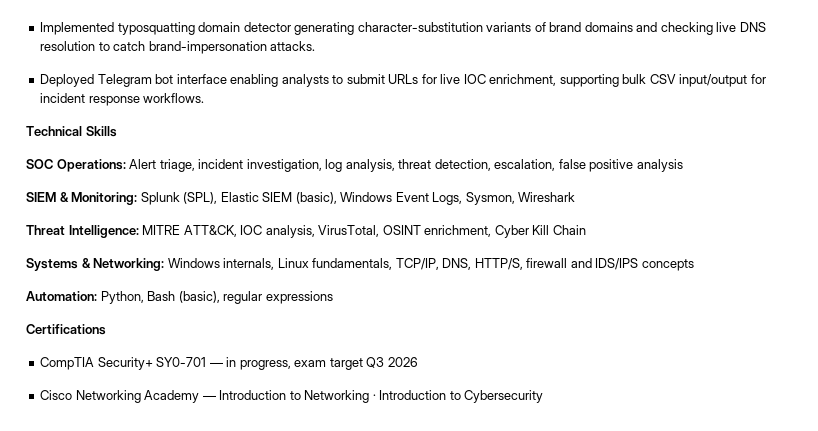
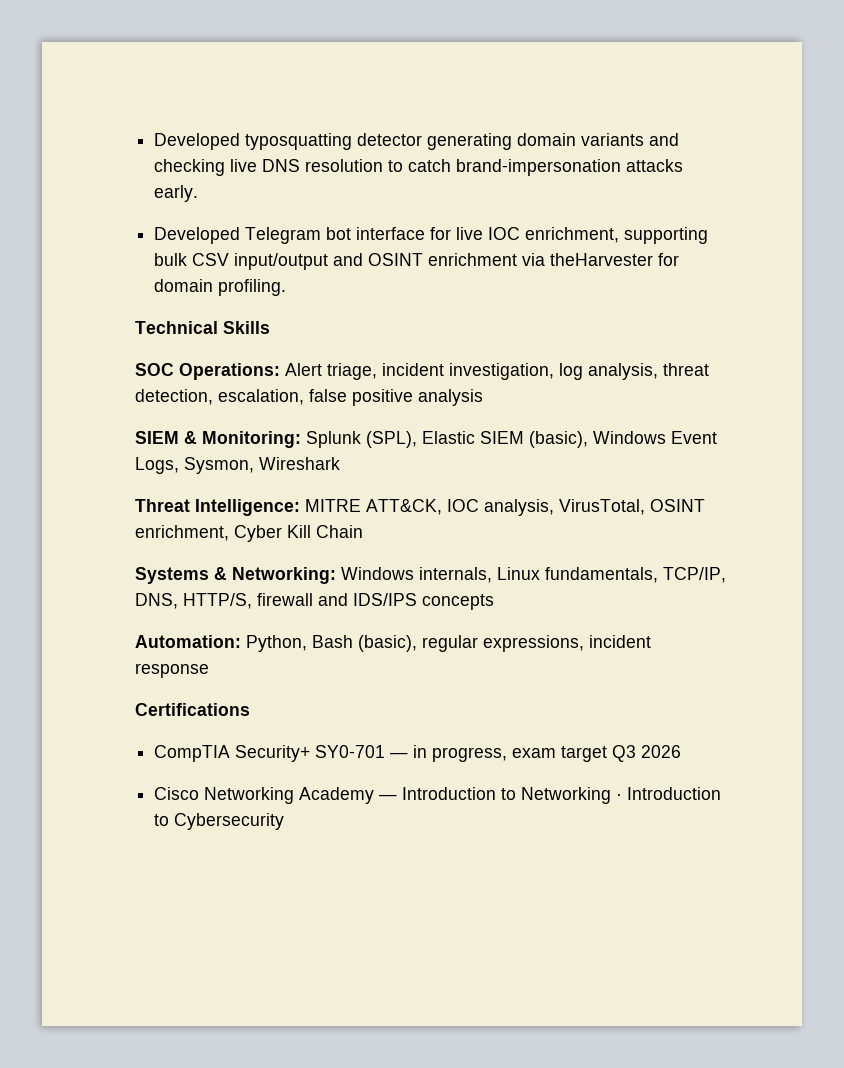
- Implemented typosquatting domain detector generating character-substitution variants of brand domains and checking live DNS resolution to catch brand-impersonation attacks.
- Deployed Telegram bot interface enabling analysts to submit URLs for live IOC enrichment, supporting bulk CSV input/output for incident response workflows.
+ Developed typosquatting detector generating domain variants and checking live DNS resolution to catch brand-impersonation attacks early.
+ Developed Telegram bot interface for live IOC enrichment, supporting bulk CSV input/output and OSINT enrichment via theHarvester for domain profiling.
- Automation: Python, Bash (basic), regular expressions
+ Automation: Python, Bash (basic), regular expressions, incident response

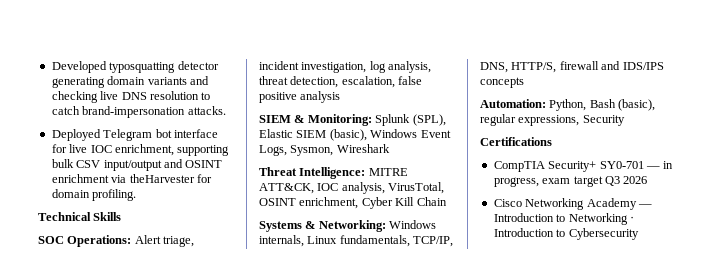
- Developed typosquatting detector generating domain variants and checking live DNS resolution to catch brand-impersonation attacks early.
- Developed Telegram bot interface for live IOC enrichment, supporting bulk CSV input/output and OSINT enrichment via theHarvester for domain profiling.
+ Developed typosquatting detector generating domain variants and checking live DNS resolution to catch brand-impersonation attacks.
+ Deployed Telegram bot interface for live IOC enrichment, supporting bulk CSV input/output and OSINT enrichment via theHarvester for domain profiling.
- Automation: Python, Bash (basic), regular expressions, incident response
+ Automation: Python, Bash (basic), regular expressions, Security

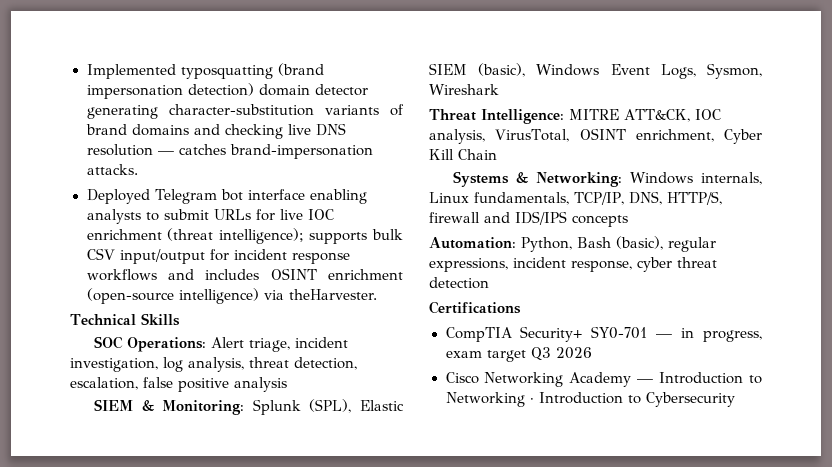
- Developed typosquatting detector generating domain variants and checking live DNS resolution to catch brand-impersonation attacks.
+ Implemented typosquatting (brand impersonation detection) domain detector generating character-substitution variants of brand domains and checking live DNS resolution — catches brand-impersonation attacks.
- Deployed Telegram bot interface for live IOC enrichment, supporting bulk CSV input/output and OSINT enrichment via theHarvester for domain profiling.
+ Deployed Telegram bot interface enabling analysts to submit URLs for live IOC enrichment (threat intelligence); supports bulk CSV input/output for incident response workflows and includes OSINT enrichment (open-source intelligence) via theHarvester.
- Automation: Python, Bash (basic), regular expressions, Security
+ Automation: Python, Bash (basic), regular expressions, incident response, cyber threat detection

